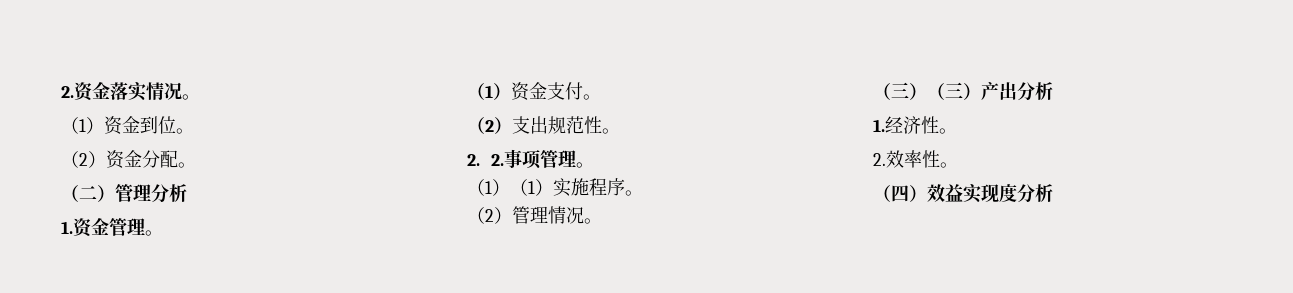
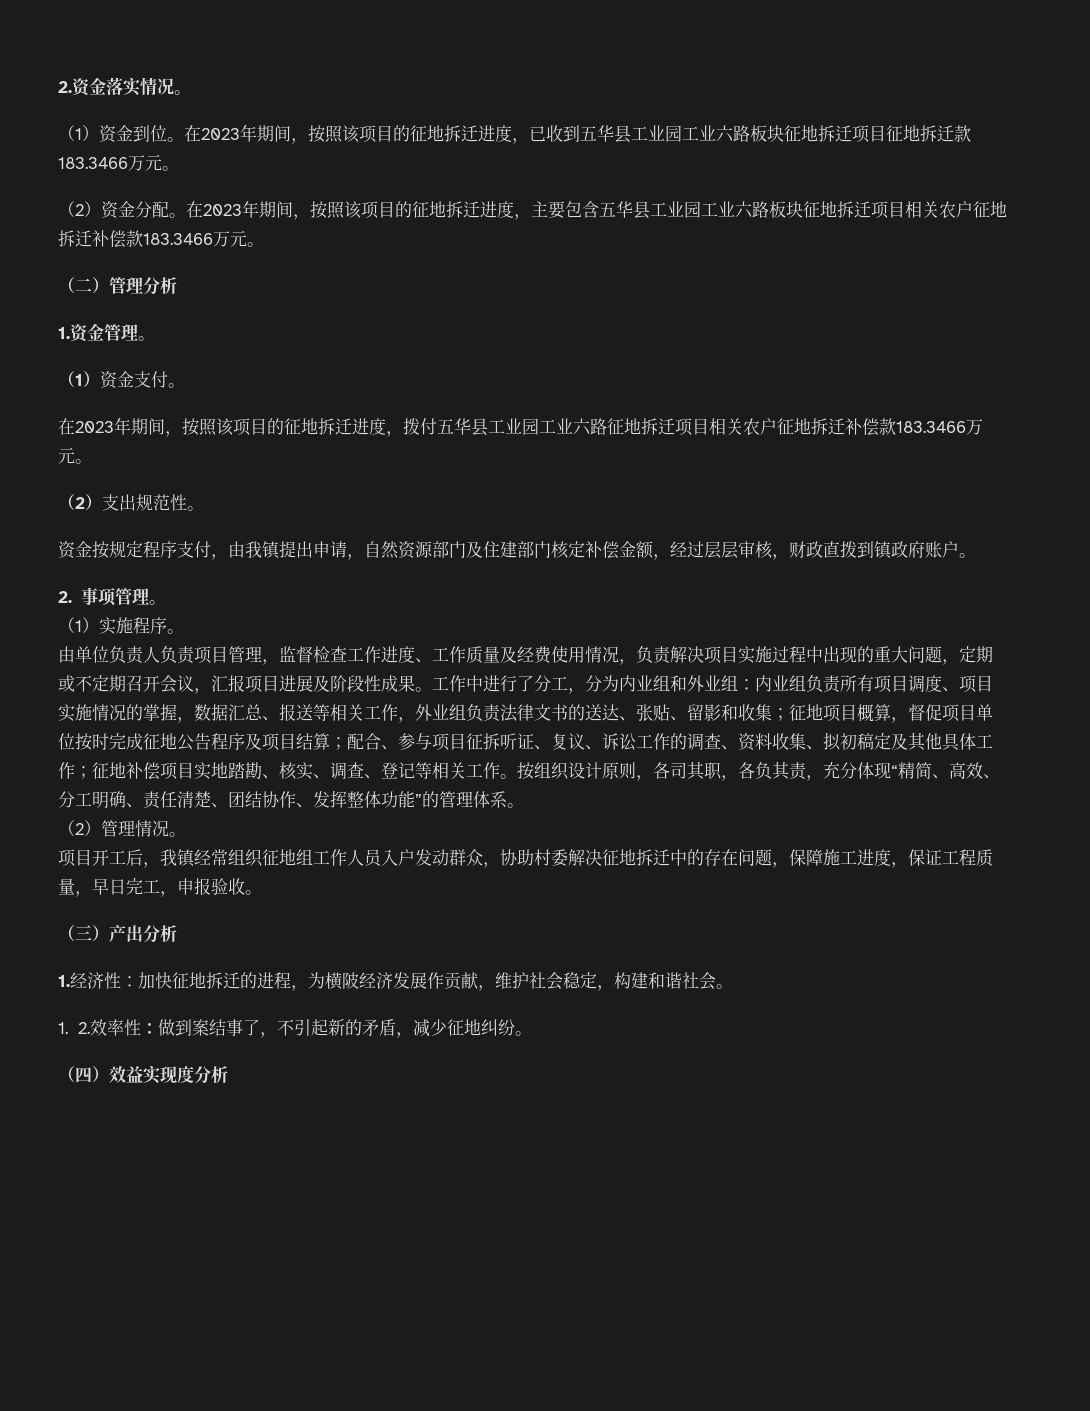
+ 在2023年期间，按照该项目的征地拆迁进度，已收到五华县工业园工业六路板块征地拆迁项目征地拆迁款183.3466万元。
+ 在2023年期间，按照该项目的征地拆迁进度，主要包含五华县工业园工业六路板块征地拆迁项目相关农户征地拆迁补偿款183.3466万元。
+ 在2023年期间，按照该项目的征地拆迁进度，拨付五华县工业园工业六路征地拆迁项目相关农户征地拆迁补偿款183.3466万元。
- 2. 2.事项管理。
+ 资金按规定程序支付，由我镇提出申请，自然资源部门及住建部门核定补偿金额，经过层层审核，财政直拨到镇政府账户。
+ 2.事项管理。
- （1）（1）实施程序。
+ （1）实施程序。
+ 由单位负责人负责项目管理，监督检查工作进度、工作质量及经费使用情况，负责解决项目实施过程中出现的重大问题，定期或不定期召开会议，汇报项目进展及阶段性成果。工作中进行了分工，分为内业组和外业组：内业组负责所有项目调度、项目实施情况的掌握，数据汇总、报送等相关工作，外业组负责法律文书的送达、张贴、留影和收集；征地项目概算，督促项目单位按时完成征地公告程序及项目结算；配合、参与项目征拆听证、复议、诉讼工作的调查、资料收集、拟初稿定及其他具体工作；征地补偿项目实地踏勘、核实、调查、登记等相关工作。按组织设计原则，各司其职，各负其责，充分体现“精简、高效、分工明确、责任清楚、团结协作、发挥整体功能”的管理体系。
- （三）（三）产出分析
+ 项目开工后，我镇经常组织征地组工作人员入户发动群众，协助村委解决征地拆迁中的存在问题，保障施工进度，保证工程质量，早日完工，申报验收。
+ （三）产出分析
- 1.经济性。
- 2.效率性。
+ 1.经济性：加快征地拆迁的进程，为横陂经济发展作贡献，维护社会稳定，构建和谐社会。
+ 1. 2.效率性：做到案结事了，不引起新的矛盾，减少征地纠纷。

